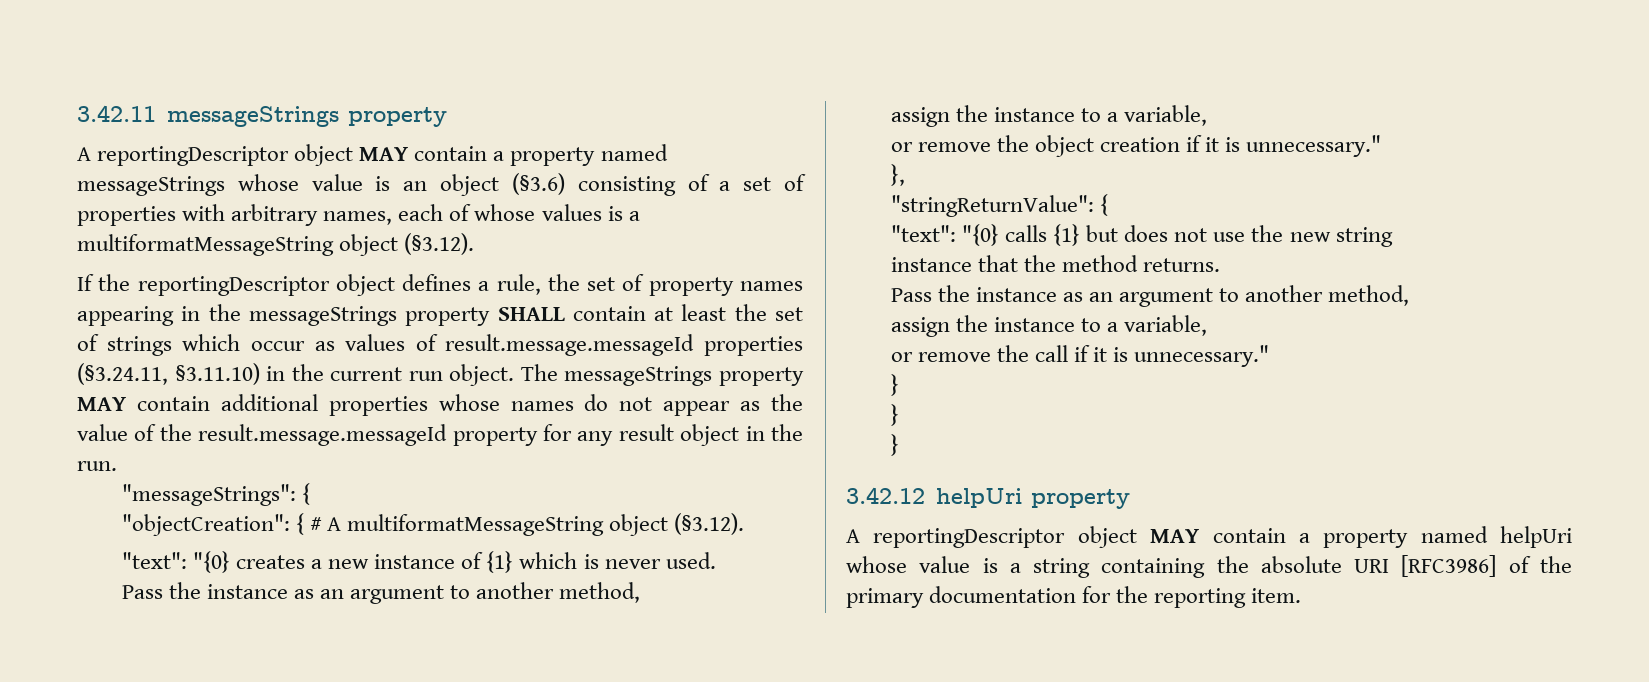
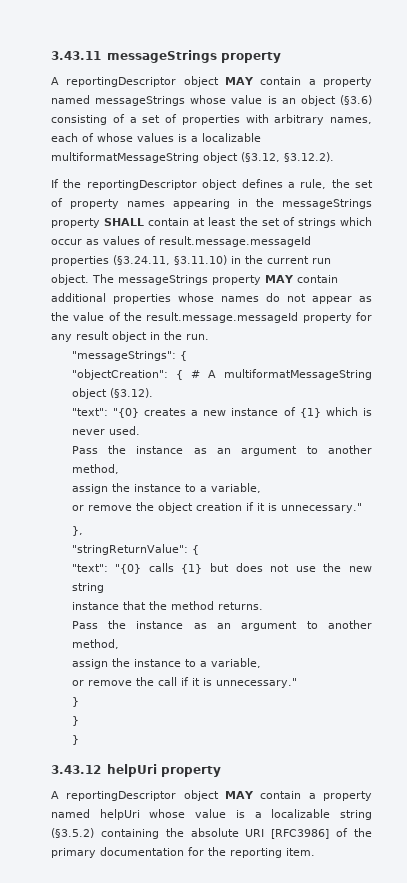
- 3.42.11 messageStrings property
+ 3.43.11 messageStrings property
- A reportingDescriptor object MAY contain a property named messageStrings whose value is an object (§3.6) consisting of a set of properties with arbitrary names, each of whose values is a multiformatMessageString object (§3.12).
+ A reportingDescriptor object MAY contain a property named messageStrings whose value is an object (§3.6) consisting of a set of properties with arbitrary names, each of whose values is a localizable multiformatMessageString object (§3.12, §3.12.2).
- 3.42.12 helpUri property
+ 3.43.12 helpUri property
- A reportingDescriptor object MAY contain a property named helpUri whose value is a string containing the absolute URI [RFC3986] of the primary documentation for the reporting item.
+ A reportingDescriptor object MAY contain a property named helpUri whose value is a localizable string (§3.5.2) containing the absolute URI [RFC3986] of the primary documentation for the reporting item.

